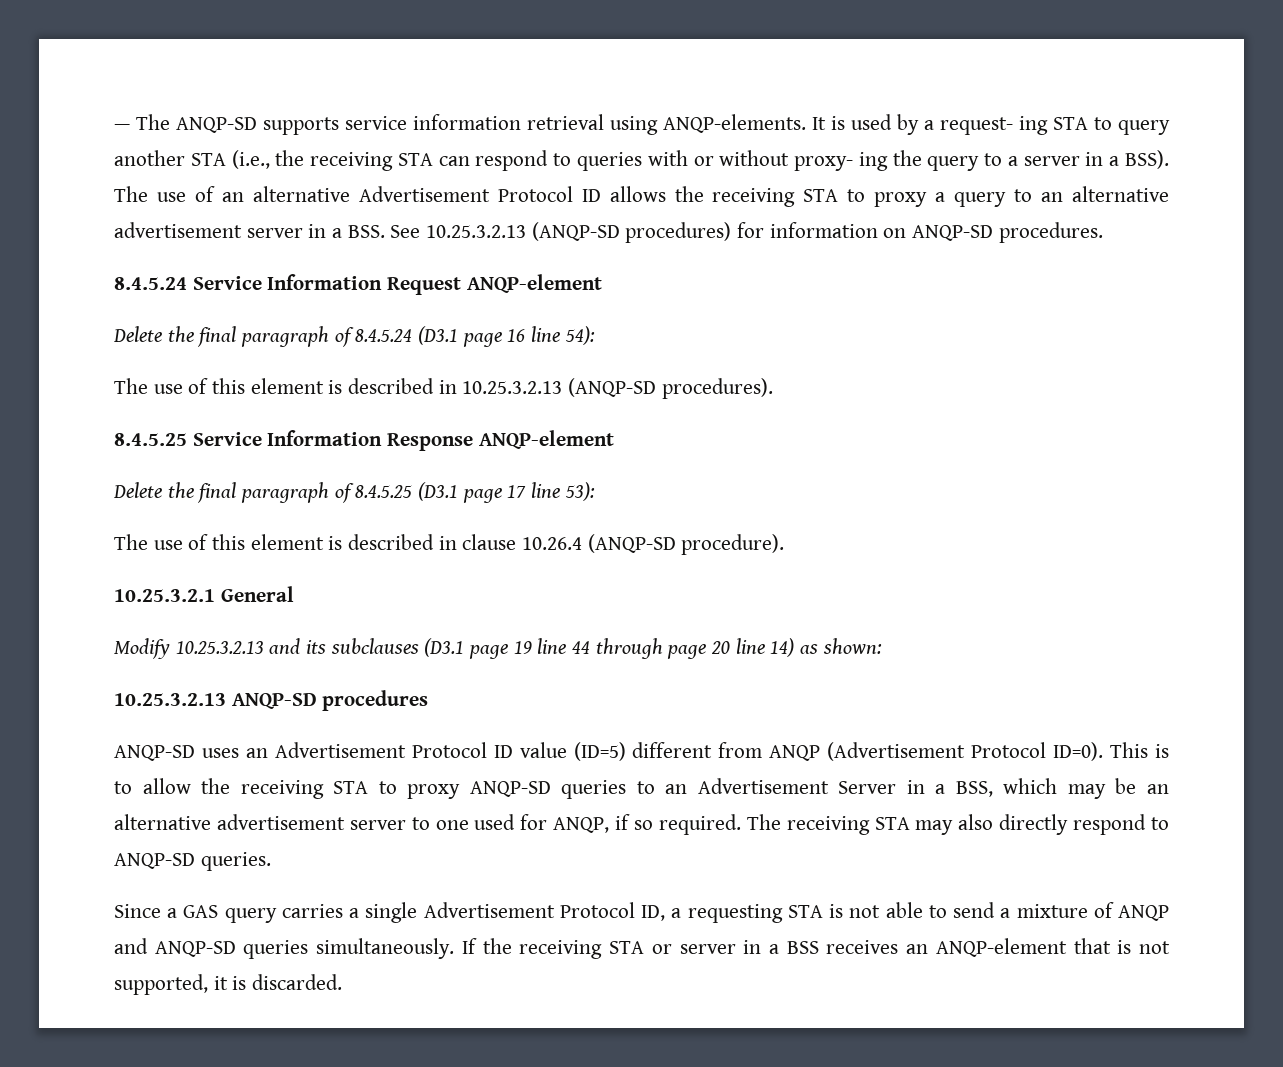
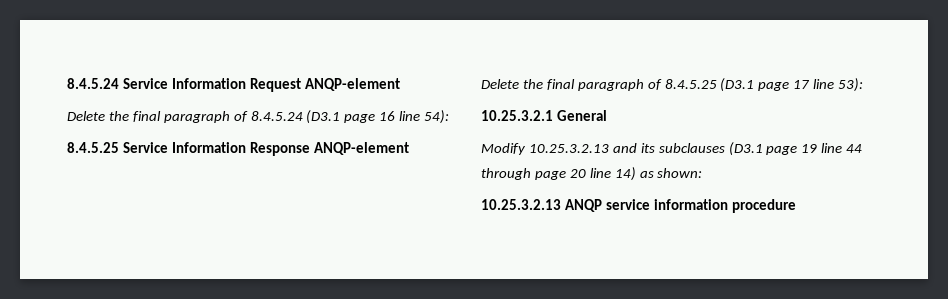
- — The ANQP-SD supports service information retrieval using ANQP-elements. It is used by a request- ing STA to query another STA (i.e., the receiving STA can respond to queries with or without proxy- ing the query to a server in a BSS). The use of an alternative Advertisement Protocol ID allows the receiving STA to proxy a query to an alternative advertisement server in a BSS. See 10.25.3.2.13 (ANQP-SD procedures) for information on ANQP-SD procedures.
- The use of this element is described in 10.25.3.2.13 (ANQP-SD procedures).
- The use of this element is described in clause 10.26.4 (ANQP-SD procedure).
- 10.25.3.2.13 ANQP-SD procedures
- ANQP-SD uses an Advertisement Protocol ID value (ID=5) different from ANQP (Advertisement Protocol ID=0). This is to allow the receiving STA to proxy ANQP-SD queries to an Advertisement Server in a BSS, which may be an alternative advertisement server to one used for ANQP, if so required. The receiving STA may also directly respond to ANQP-SD queries.
- Since a GAS query carries a single Advertisement Protocol ID, a requesting STA is not able to send a mixture of ANQP and ANQP-SD queries simultaneously. If the receiving STA or server in a BSS receives an ANQP-element that is not supported, it is discarded.
+ 10.25.3.2.13 ANQP service information procedure

